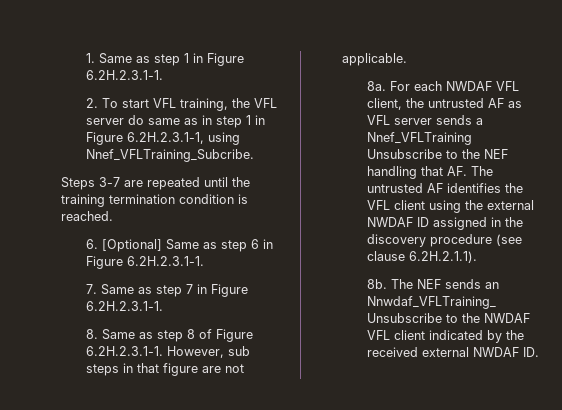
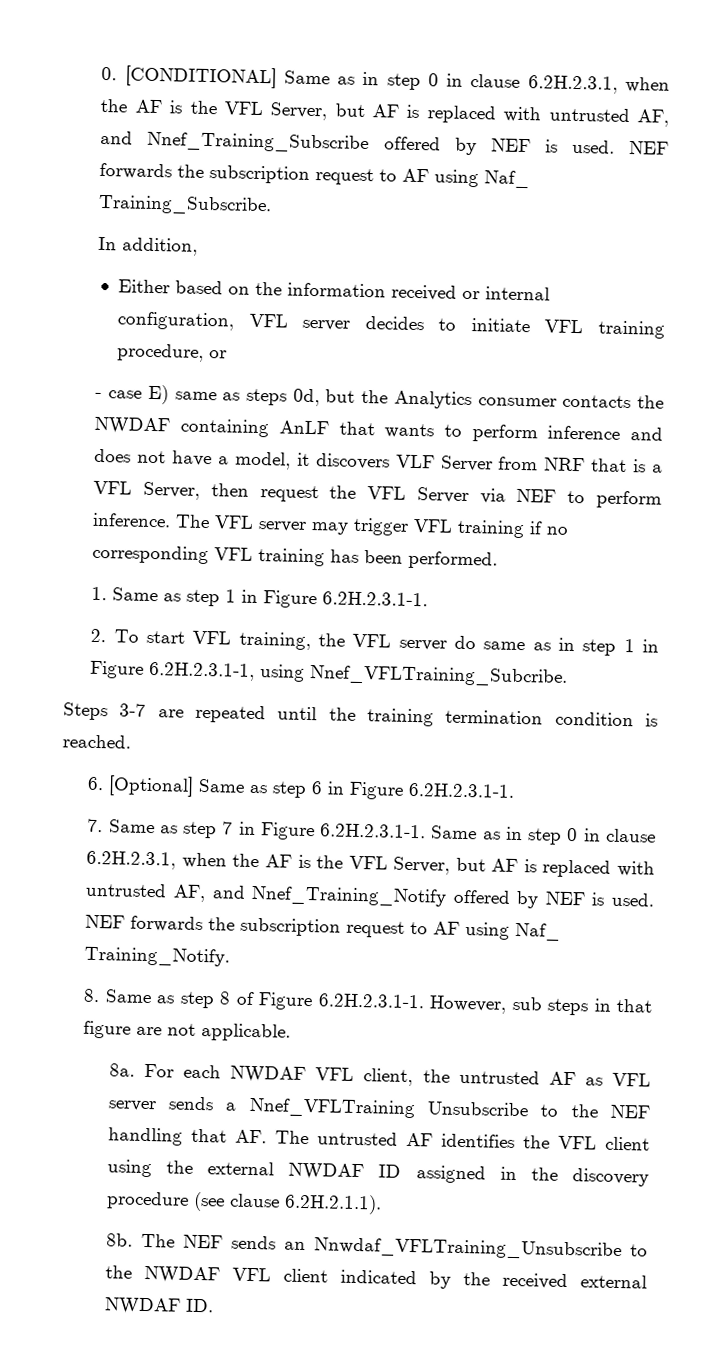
+ 0. [CONDITIONAL] Same as in step 0 in clause 6.2H.2.3.1, when the AF is the VFL Server, but AF is replaced with untrusted AF, and Nnef_Training_Subscribe offered by NEF is used. NEF forwards the subscription request to AF using Naf_ Training_Subscribe.
+ In addition,
+ Either based on the information received or internal configuration, VFL server decides to initiate VFL training procedure, or
+ - case E) same as steps 0d, but the Analytics consumer contacts the NWDAF containing AnLF that wants to perform inference and does not have a model, it discovers VLF Server from NRF that is a VFL Server, then request the VFL Server via NEF to perform inference. The VFL server may trigger VFL training if no corresponding VFL training has been performed.
- 7. Same as step 7 in Figure 6.2H.2.3.1-1.
+ 7. Same as step 7 in Figure 6.2H.2.3.1-1. Same as in step 0 in clause 6.2H.2.3.1, when the AF is the VFL Server, but AF is replaced with untrusted AF, and Nnef_Training_Notify offered by NEF is used. NEF forwards the subscription request to AF using Naf_ Training_Notify.

